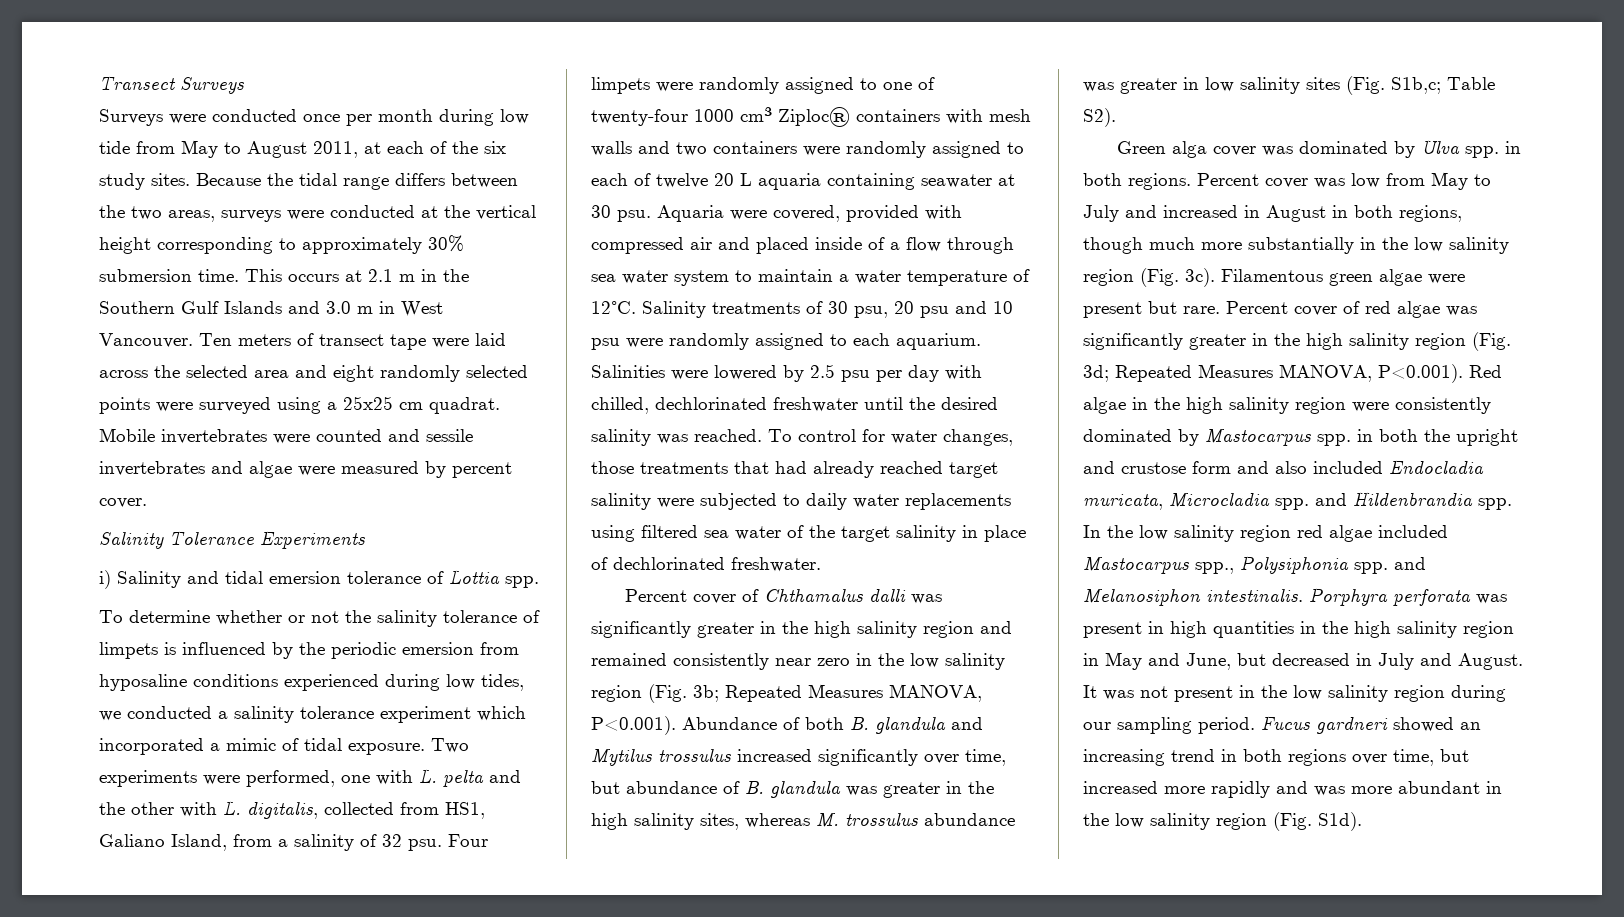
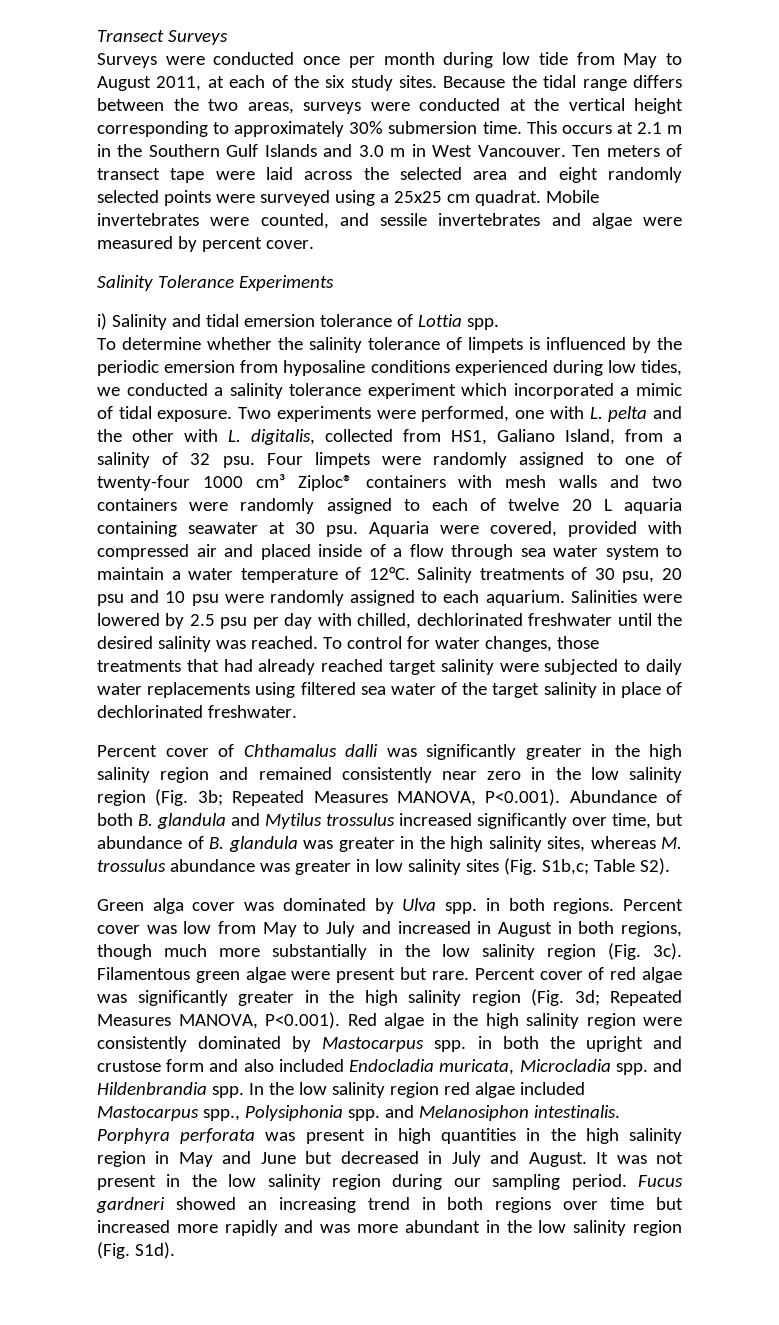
- Mobile invertebrates were counted and sessile invertebrates and algae were measured by percent cover.
+ Mobile invertebrates were counted, and sessile invertebrates and algae were measured by percent cover.
- To determine whether or not the salinity tolerance of limpets is influenced by the periodic emersion from hyposaline conditions experienced during low tides, we conducted a salinity tolerance experiment which incorporated a mimic of tidal exposure.
+ To determine whether the salinity tolerance of limpets is influenced by the periodic emersion from hyposaline conditions experienced during low tides, we conducted a salinity tolerance experiment which incorporated a mimic of tidal exposure.
- Porphyra perforata was present in high quantities in the high salinity region in May and June, but decreased in July and August.
+ Porphyra perforata was present in high quantities in the high salinity region in May and June but decreased in July and August.
- Fucus gardneri showed an increasing trend in both regions over time, but increased more rapidly and was more abundant in the low salinity region (Fig. S1d).
+ Fucus gardneri showed an increasing trend in both regions over time but increased more rapidly and was more abundant in the low salinity region (Fig. S1d).

